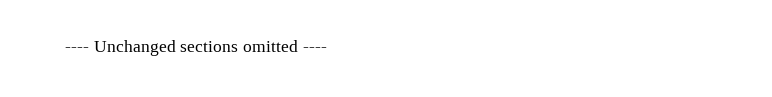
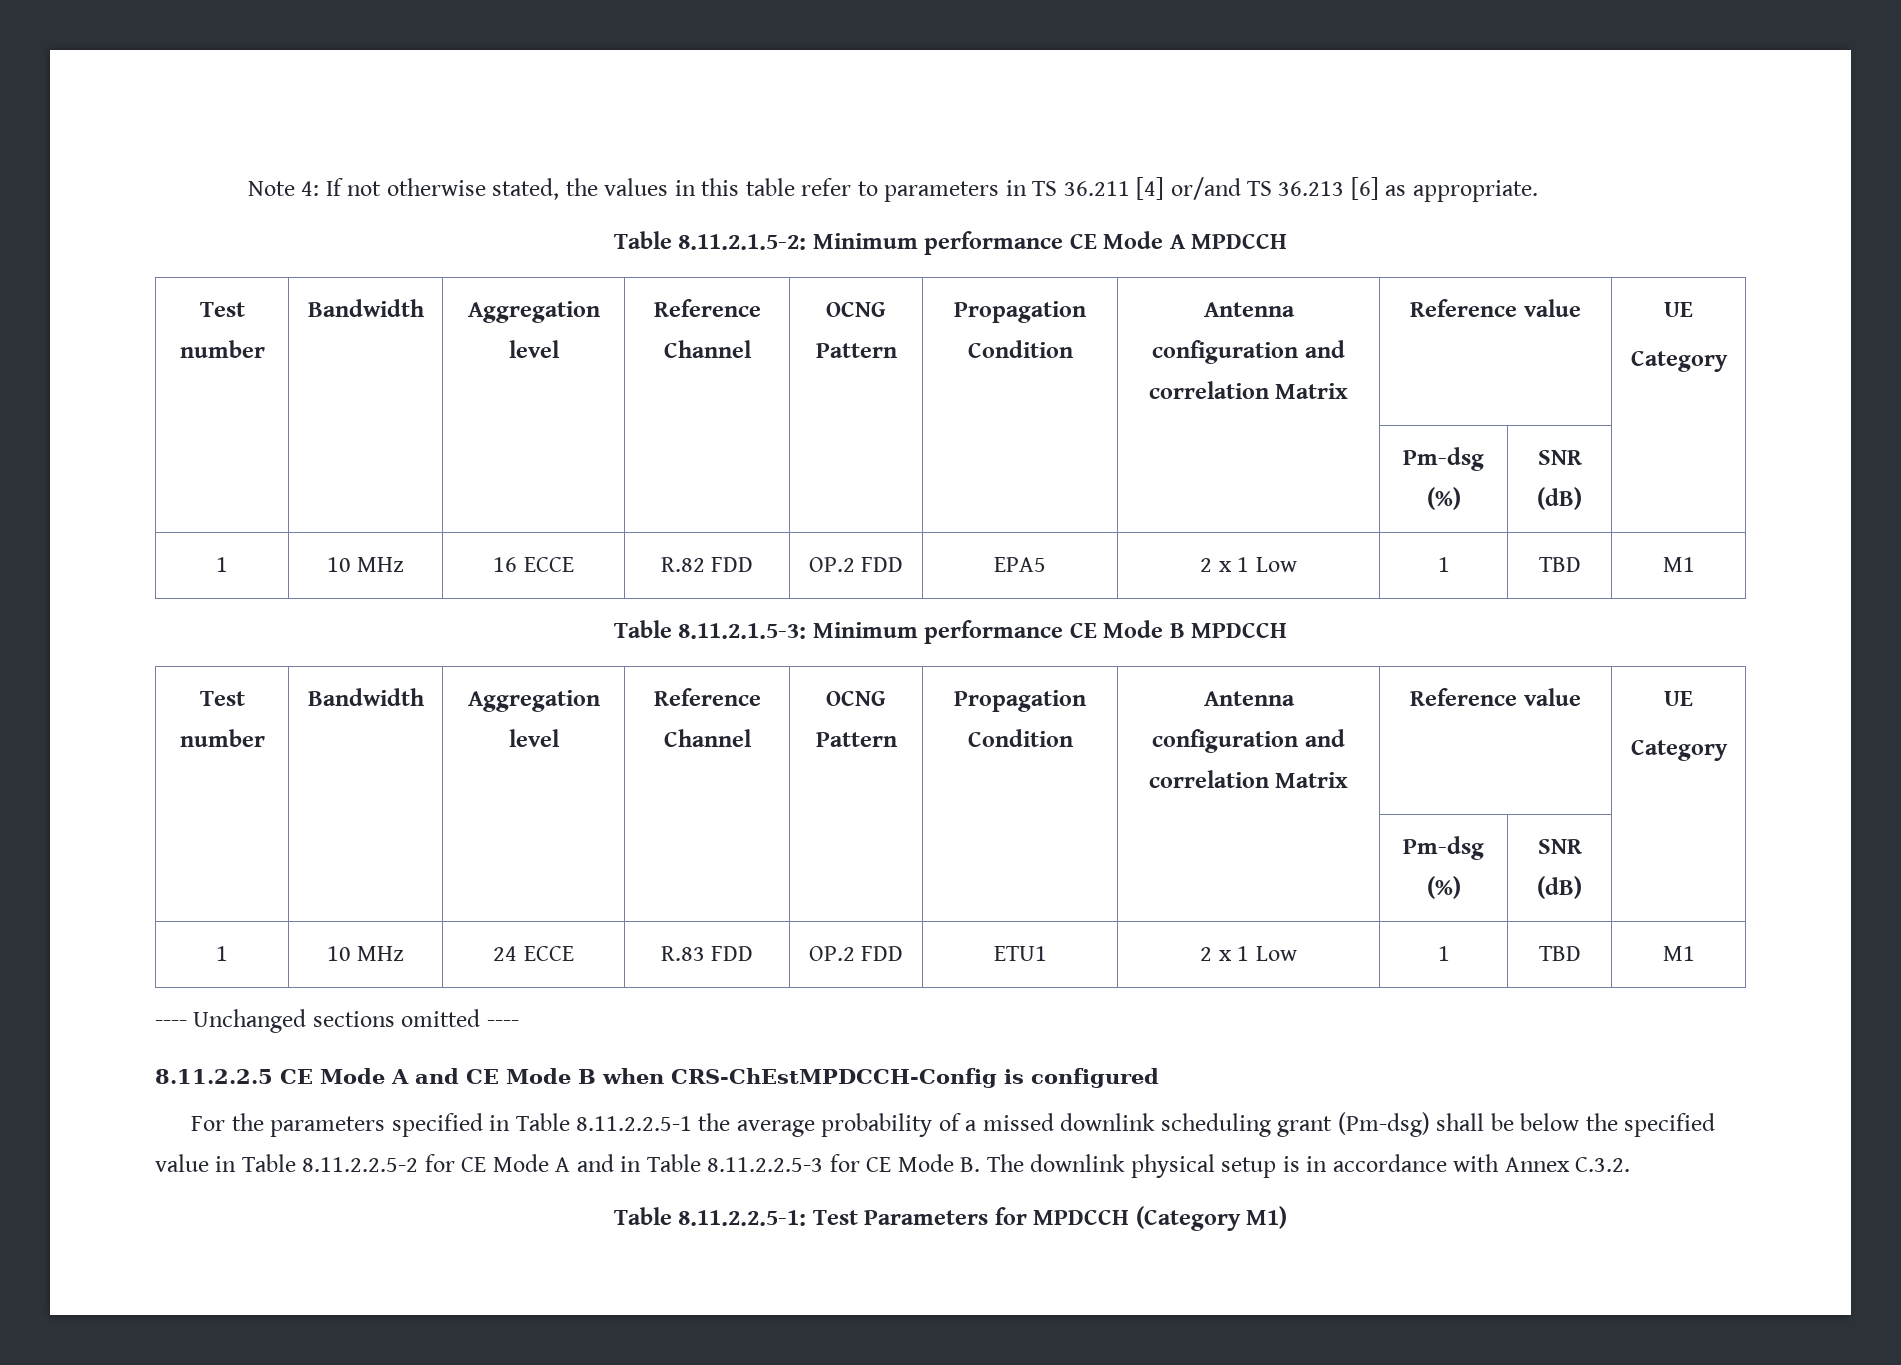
+ Note 4: If not otherwise stated, the values in this table refer to parameters in TS 36.211 [4] or/and TS 36.213 [6] as appropriate.
+ Table 8.11.2.1.5-2: Minimum performance CE Mode A MPDCCH
+ Test number | Bandwidth | Aggregation level | Reference Channel | OCNG Pattern | Propagation Condition | Antenna configuration and correlation Matrix | Reference value | UE
+ Category
+ | | | | | | | Pm-dsg (%) | SNR (dB) |
+ 1 | 10 MHz | 16 ECCE | R.82 FDD | OP.2 FDD | EPA5 | 2 x 1 Low | 1 | TBD | M1
+ Table 8.11.2.1.5-3: Minimum performance CE Mode B MPDCCH
+ Test number | Bandwidth | Aggregation level | Reference Channel | OCNG Pattern | Propagation Condition | Antenna configuration and correlation Matrix | Reference value | UE
+ Category
+ | | | | | | | Pm-dsg (%) | SNR (dB) |
+ 1 | 10 MHz | 24 ECCE | R.83 FDD | OP.2 FDD | ETU1 | 2 x 1 Low | 1 | TBD | M1
+ 8.11.2.2.5 CE Mode A and CE Mode B when CRS-ChEstMPDCCH-Config is configured
+ For the parameters specified in Table 8.11.2.2.5-1 the average probability of a missed downlink scheduling grant (Pm-dsg) shall be below the specified value in Table 8.11.2.2.5-2 for CE Mode A and in Table 8.11.2.2.5-3 for CE Mode B. The downlink physical setup is in accordance with Annex C.3.2.
+ Table 8.11.2.2.5-1: Test Parameters for MPDCCH (Category M1)

